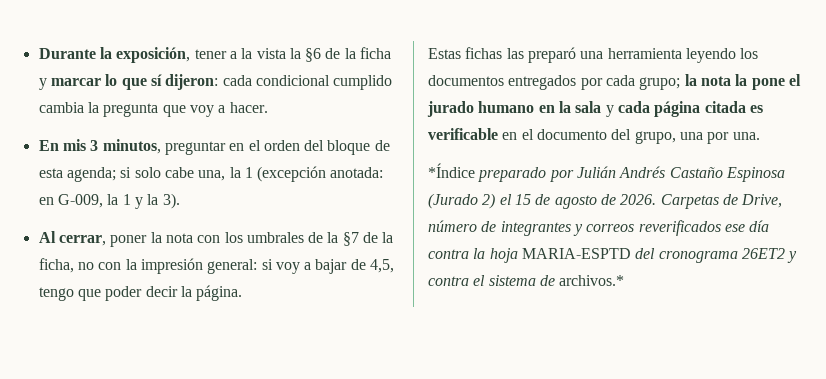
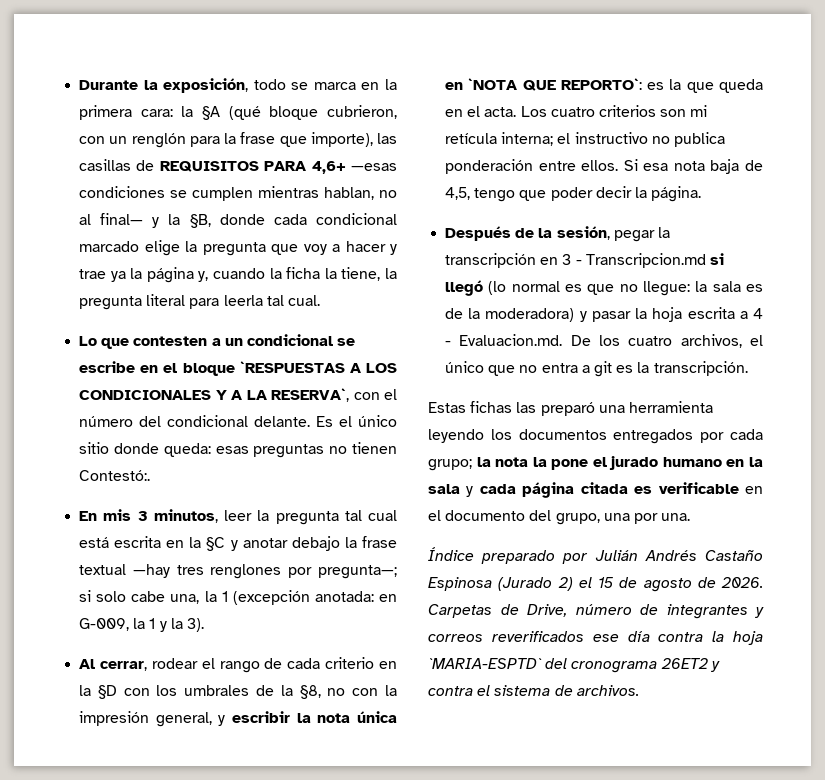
- Durante la exposición, tener a la vista la §6 de la ficha y marcar lo que sí dijeron: cada condicional cumplido cambia la pregunta que voy a hacer.
- En mis 3 minutos, preguntar en el orden del bloque de esta agenda; si solo cabe una, la 1 (excepción anotada: en G-009, la 1 y la 3).
+ Durante la exposición, todo se marca en la primera cara: la §A (qué bloque cubrieron, con un renglón para la frase que importe), las casillas de REQUISITOS PARA 4,6+ —esas condiciones se cumplen mientras hablan, no al final— y la §B, donde cada condicional marcado elige la pregunta que voy a hacer y trae ya la página y, cuando la ficha la tiene, la pregunta literal para leerla tal cual.
+ Lo que contesten a un condicional se escribe en el bloque `RESPUESTAS A LOS CONDICIONALES Y A LA RESERVA`, con el número del condicional delante. Es el único sitio donde queda: esas preguntas no tienen Contestó:.
+ En mis 3 minutos, leer la pregunta tal cual está escrita en la §C y anotar debajo la frase textual —hay tres renglones por pregunta—; si solo cabe una, la 1 (excepción anotada: en G-009, la 1 y la 3).
- Al cerrar, poner la nota con los umbrales de la §7 de la ficha, no con la impresión general: si voy a bajar de 4,5, tengo que poder decir la página.
+ Al cerrar, rodear el rango de cada criterio en la §D con los umbrales de la §8, no con la impresión general, y escribir la nota única en `NOTA QUE REPORTO`: es la que queda en el acta. Los cuatro criterios son mi retícula interna; el instructivo no publica ponderación entre ellos. Si esa nota baja de 4,5, tengo que poder decir la página.
+ Después de la sesión, pegar la transcripción en 3 - Transcripcion.md si llegó (lo normal es que no llegue: la sala es de la moderadora) y pasar la hoja escrita a 4 - Evaluacion.md. De los cuatro archivos, el único que no entra a git es la transcripción.
- *Índice preparado por Julián Andrés Castaño Espinosa (Jurado 2) el 15 de agosto de 2026.
+ Índice preparado por Julián Andrés Castaño Espinosa (Jurado 2) el 15 de agosto de 2026.
- Carpetas de Drive, número de integrantes y correos reverificados ese día contra la hoja MARIA-ESPTD del cronograma 26ET2 y contra el sistema de archivos.*
+ Carpetas de Drive, número de integrantes y correos reverificados ese día contra la hoja `MARIA-ESPTD` del cronograma 26ET2 y contra el sistema de archivos.

